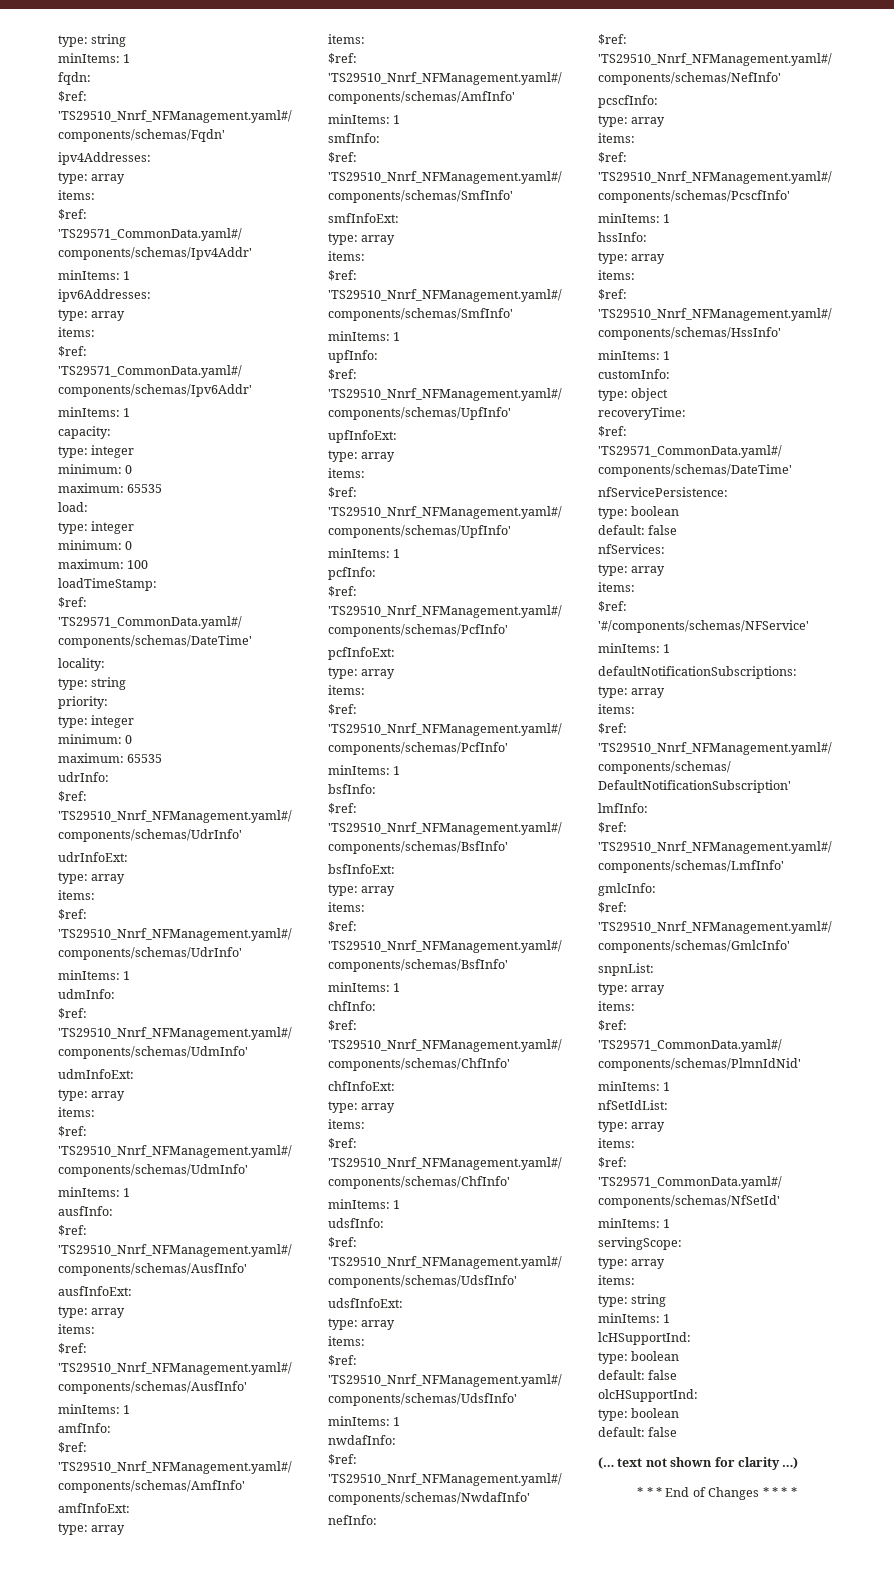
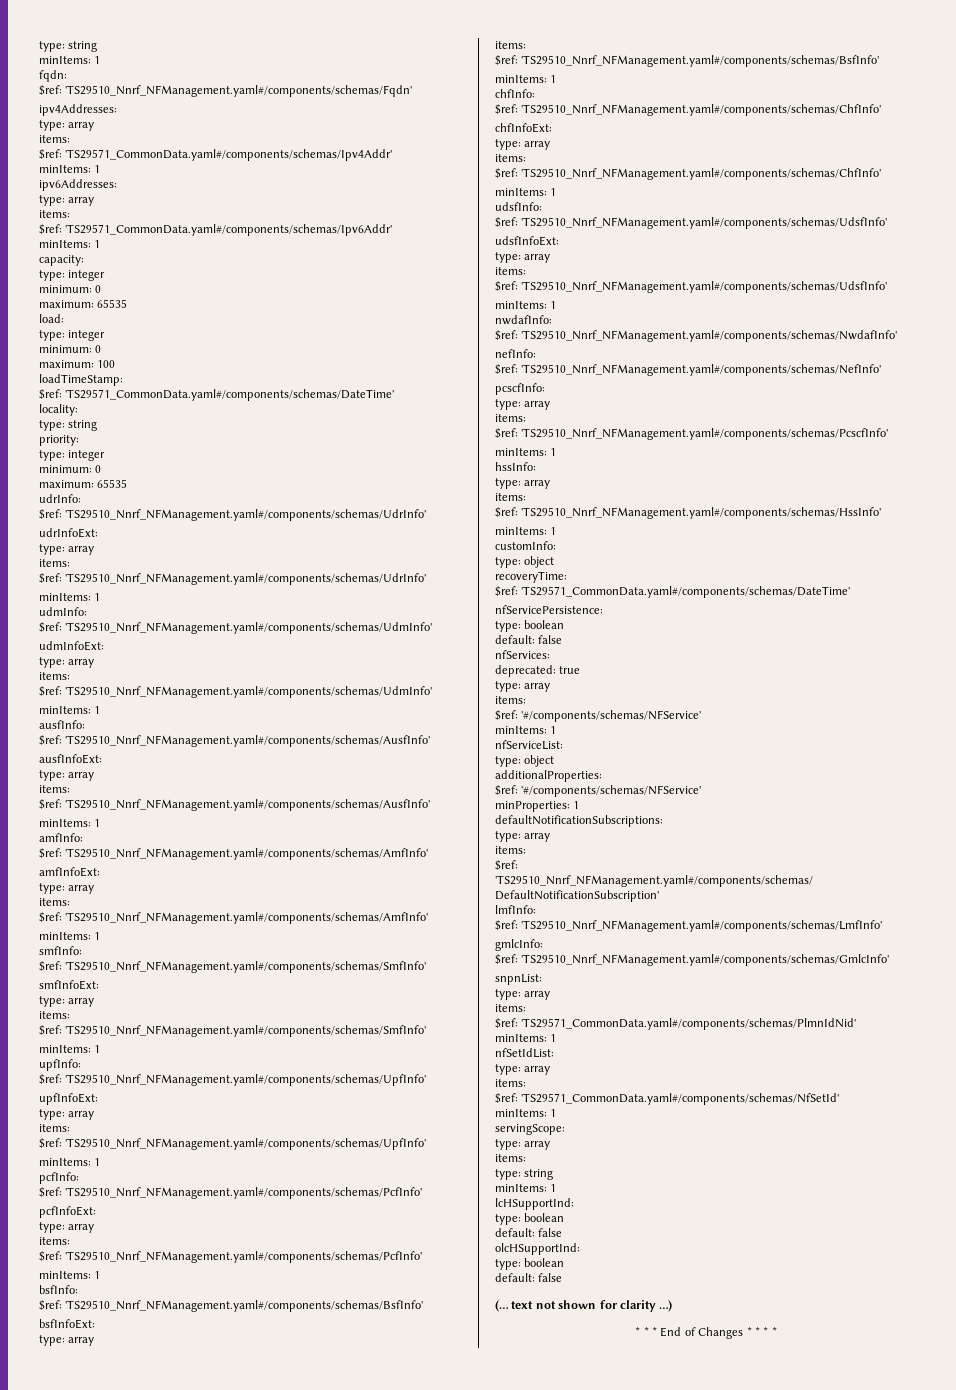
+ deprecated: true
+ nfServiceList:
+ type: object
+ additionalProperties:
+ $ref: '#/components/schemas/NFService'
+ minProperties: 1

